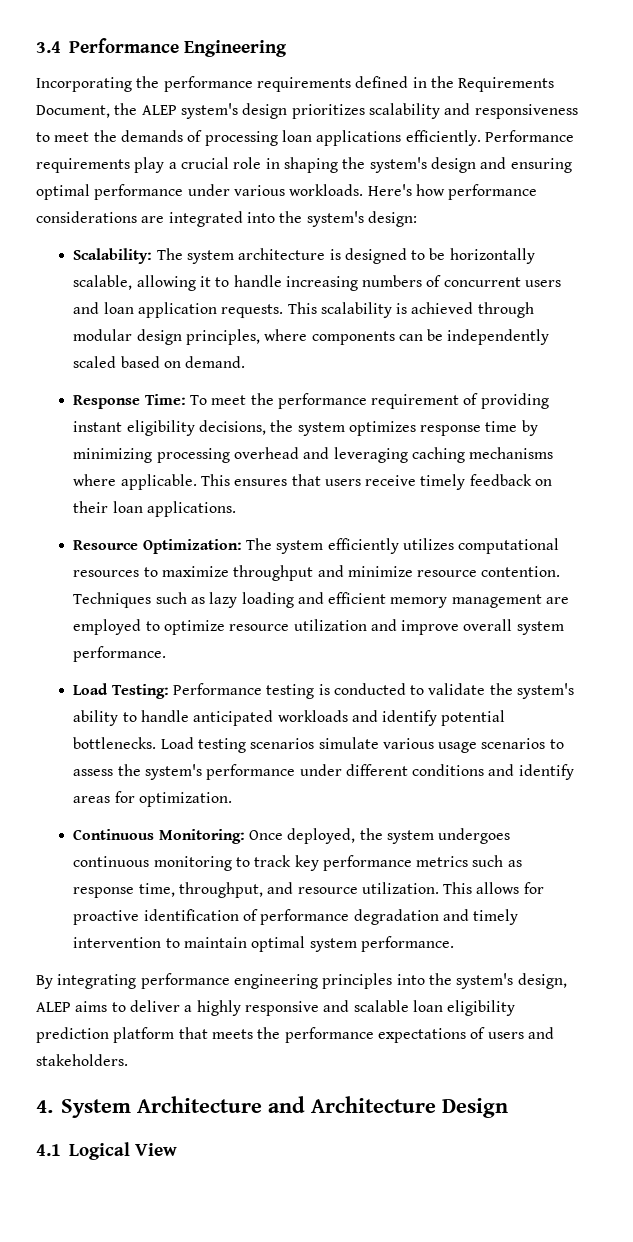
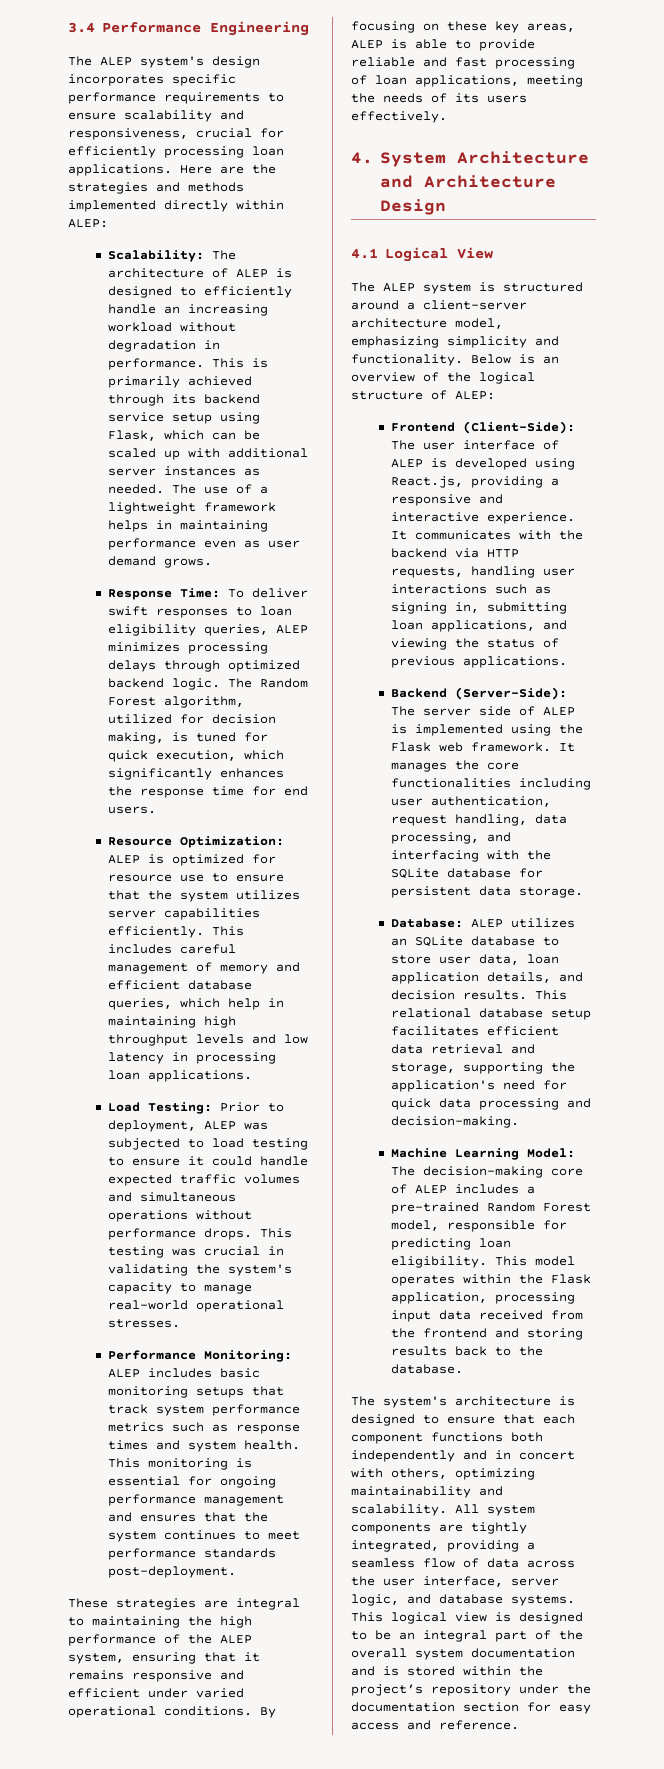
- Incorporating the performance requirements defined in the Requirements Document, the ALEP system's design prioritizes scalability and responsiveness to meet the demands of processing loan applications efficiently. Performance requirements play a crucial role in shaping the system's design and ensuring optimal performance under various workloads. Here's how performance considerations are integrated into the system's design:
- Scalability: The system architecture is designed to be horizontally scalable, allowing it to handle increasing numbers of concurrent users and loan application requests. This scalability is achieved through modular design principles, where components can be independently scaled based on demand.
- Response Time: To meet the performance requirement of providing instant eligibility decisions, the system optimizes response time by minimizing processing overhead and leveraging caching mechanisms where applicable. This ensures that users receive timely feedback on their loan applications.
- Resource Optimization: The system efficiently utilizes computational resources to maximize throughput and minimize resource contention. Techniques such as lazy loading and efficient memory management are employed to optimize resource utilization and improve overall system performance.
- Load Testing: Performance testing is conducted to validate the system's ability to handle anticipated workloads and identify potential bottlenecks. Load testing scenarios simulate various usage scenarios to assess the system's performance under different conditions and identify areas for optimization.
- Continuous Monitoring: Once deployed, the system undergoes continuous monitoring to track key performance metrics such as response time, throughput, and resource utilization. This allows for proactive identification of performance degradation and timely intervention to maintain optimal system performance.
- By integrating performance engineering principles into the system's design, ALEP aims to deliver a highly responsive and scalable loan eligibility prediction platform that meets the performance expectations of users and stakeholders.
+ The ALEP system's design incorporates specific performance requirements to ensure scalability and responsiveness, crucial for efficiently processing loan applications. Here are the strategies and methods implemented directly within ALEP:
+ Scalability: The architecture of ALEP is designed to efficiently handle an increasing workload without degradation in performance. This is primarily achieved through its backend service setup using Flask, which can be scaled up with additional server instances as needed. The use of a lightweight framework helps in maintaining performance even as user demand grows.
+ Response Time: To deliver swift responses to loan eligibility queries, ALEP minimizes processing delays through optimized backend logic. The Random Forest algorithm, utilized for decision making, is tuned for quick execution, which significantly enhances the response time for end users.
+ Resource Optimization: ALEP is optimized for resource use to ensure that the system utilizes server capabilities efficiently. This includes careful management of memory and efficient database queries, which help in maintaining high throughput levels and low latency in processing loan applications.
+ Load Testing: Prior to deployment, ALEP was subjected to load testing to ensure it could handle expected traffic volumes and simultaneous operations without performance drops. This testing was crucial in validating the system's capacity to manage real-world operational stresses.
+ Performance Monitoring: ALEP includes basic monitoring setups that track system performance metrics such as response times and system health. This monitoring is essential for ongoing performance management and ensures that the system continues to meet performance standards post-deployment.
+ These strategies are integral to maintaining the high performance of the ALEP system, ensuring that it remains responsive and efficient under varied operational conditions. By focusing on these key areas, ALEP is able to provide reliable and fast processing of loan applications, meeting the needs of its users effectively.
+ The ALEP system is structured around a client-server architecture model, emphasizing simplicity and functionality. Below is an overview of the logical structure of ALEP:
+ Frontend (Client-Side): The user interface of ALEP is developed using React.js, providing a responsive and interactive experience. It communicates with the backend via HTTP requests, handling user interactions such as signing in, submitting loan applications, and viewing the status of previous applications.
+ Backend (Server-Side): The server side of ALEP is implemented using the Flask web framework. It manages the core functionalities including user authentication, request handling, data processing, and interfacing with the SQLite database for persistent data storage.
+ Database: ALEP utilizes an SQLite database to store user data, loan application details, and decision results. This relational database setup facilitates efficient data retrieval and storage, supporting the application's need for quick data processing and decision-making.
+ Machine Learning Model: The decision-making core of ALEP includes a pre-trained Random Forest model, responsible for predicting loan eligibility. This model operates within the Flask application, processing input data received from the frontend and storing results back to the database.
+ The system's architecture is designed to ensure that each component functions both independently and in concert with others, optimizing maintainability and scalability. All system components are tightly integrated, providing a seamless flow of data across the user interface, server logic, and database systems. This logical view is designed to be an integral part of the overall system documentation and is stored within the project’s repository under the documentation section for easy access and reference.

